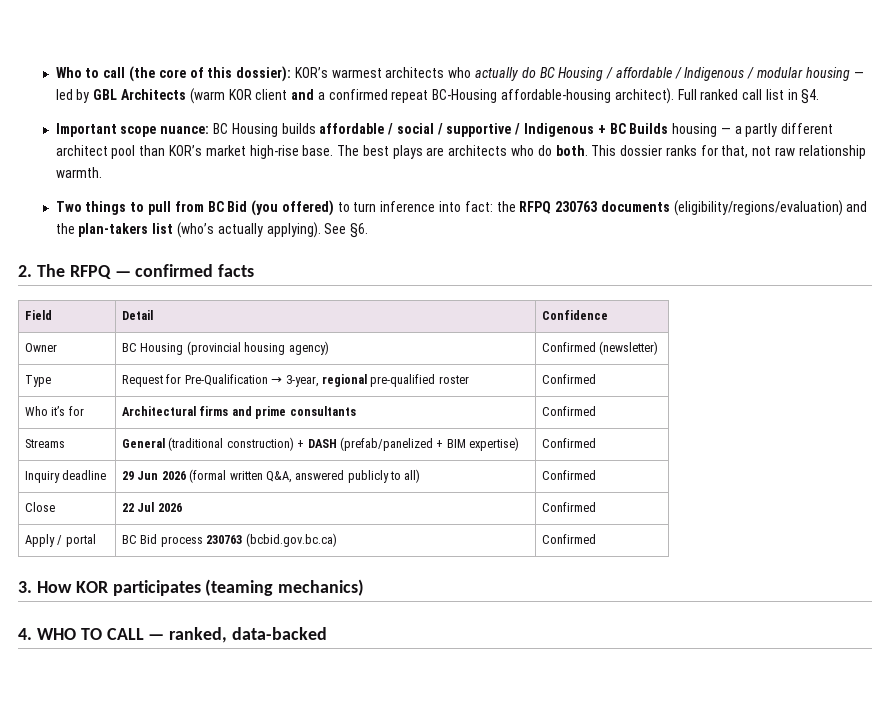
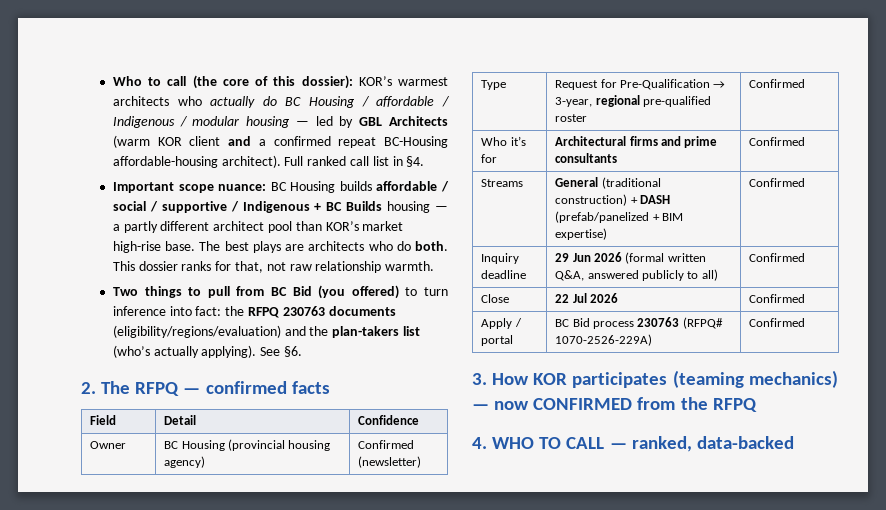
- Apply / portal | BC Bid process 230763 (bcbid.gov.bc.ca) | Confirmed
+ Apply / portal | BC Bid process 230763 (RFPQ# 1070-2526-229A) | Confirmed
- 3. How KOR participates (teaming mechanics)
+ 3. How KOR participates (teaming mechanics) — now CONFIRMED from the RFPQ

